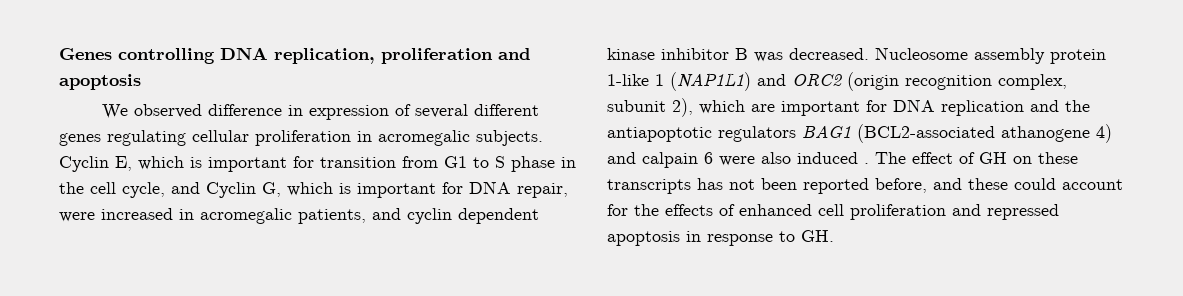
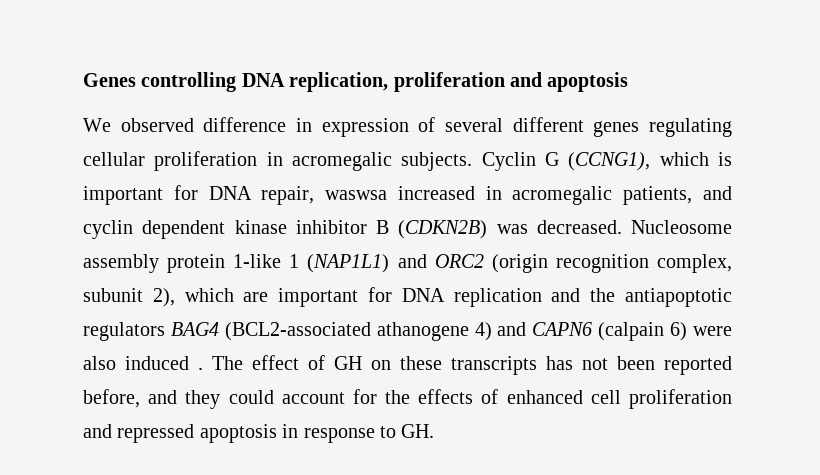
- Cyclin E, which is important for transition from G1 to S phase in the cell cycle, and Cyclin G, which is important for DNA repair, were increased in acromegalic patients, and cyclin dependent kinase inhibitor B was decreased.
+ Cyclin G (CCNG1), which is important for DNA repair, waswsa increased in acromegalic patients, and cyclin dependent kinase inhibitor B (CDKN2B) was decreased.
- Nucleosome assembly protein 1-like 1 (NAP1L1) and ORC2 (origin recognition complex, subunit 2), which are important for DNA replication and the antiapoptotic regulators BAG1 (BCL2-associated athanogene 4) and calpain 6 were also induced .
+ Nucleosome assembly protein 1-like 1 (NAP1L1) and ORC2 (origin recognition complex, subunit 2), which are important for DNA replication and the antiapoptotic regulators BAG4 (BCL2-associated athanogene 4) and CAPN6 (calpain 6) were also induced .
- The effect of GH on these transcripts has not been reported before, and these could account for the effects of enhanced cell proliferation and repressed apoptosis in response to GH.
+ The effect of GH on these transcripts has not been reported before, and they could account for the effects of enhanced cell proliferation and repressed apoptosis in response to GH.

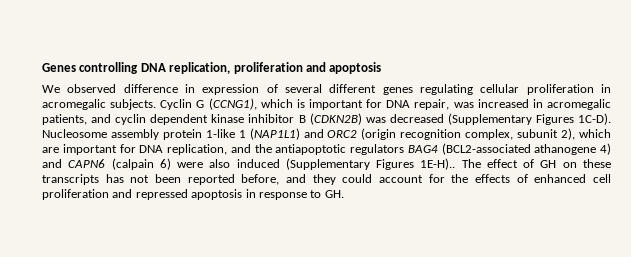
- Cyclin G (CCNG1), which is important for DNA repair, waswsa increased in acromegalic patients, and cyclin dependent kinase inhibitor B (CDKN2B) was decreased.
+ Cyclin G (CCNG1), which is important for DNA repair, was increased in acromegalic patients, and cyclin dependent kinase inhibitor B (CDKN2B) was decreased (Supplementary Figures 1C-D).
- Nucleosome assembly protein 1-like 1 (NAP1L1) and ORC2 (origin recognition complex, subunit 2), which are important for DNA replication and the antiapoptotic regulators BAG4 (BCL2-associated athanogene 4) and CAPN6 (calpain 6) were also induced .
+ Nucleosome assembly protein 1-like 1 (NAP1L1) and ORC2 (origin recognition complex, subunit 2), which are important for DNA replication, and the antiapoptotic regulators BAG4 (BCL2-associated athanogene 4) and CAPN6 (calpain 6) were also induced (Supplementary Figures 1E-H)..

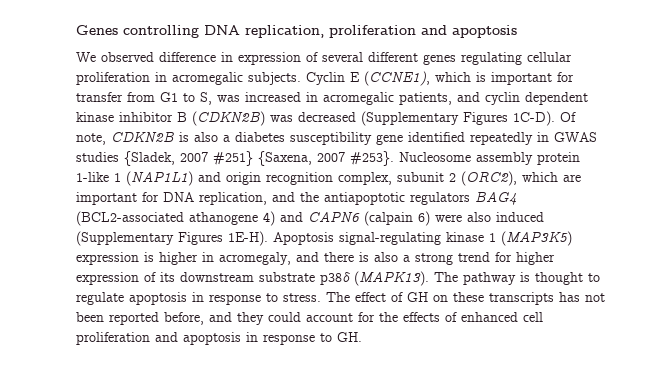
- Cyclin G (CCNG1), which is important for DNA repair, was increased in acromegalic patients, and cyclin dependent kinase inhibitor B (CDKN2B) was decreased (Supplementary Figures 1C-D).
+ Cyclin E (CCNE1), which is important for transfer from G1 to S, was increased in acromegalic patients, and cyclin dependent kinase inhibitor B (CDKN2B) was decreased (Supplementary Figures 1C-D).
+ Of note, CDKN2B is also a diabetes susceptibility gene identified repeatedly in GWAS studies {Sladek, 2007 #251} {Saxena, 2007 #253}.
- Nucleosome assembly protein 1-like 1 (NAP1L1) and ORC2 (origin recognition complex, subunit 2), which are important for DNA replication, and the antiapoptotic regulators BAG4 (BCL2-associated athanogene 4) and CAPN6 (calpain 6) were also induced (Supplementary Figures 1E-H)..
+ Nucleosome assembly protein 1-like 1 (NAP1L1) and origin recognition complex, subunit 2 (ORC2), which are important for DNA replication, and the antiapoptotic regulators BAG4 (BCL2-associated athanogene 4) and CAPN6 (calpain 6) were also induced (Supplementary Figures 1E-H). Apoptosis signal-regulating kinase 1 (MAP3K5) expression is higher in acromegaly, and there is also a strong trend for higher expression of its downstream substrate p38δ (MAPK13). The pathway is thought to regulate apoptosis in response to stress.
- The effect of GH on these transcripts has not been reported before, and they could account for the effects of enhanced cell proliferation and repressed apoptosis in response to GH.
+ The effect of GH on these transcripts has not been reported before, and they could account for the effects of enhanced cell proliferation and apoptosis in response to GH.

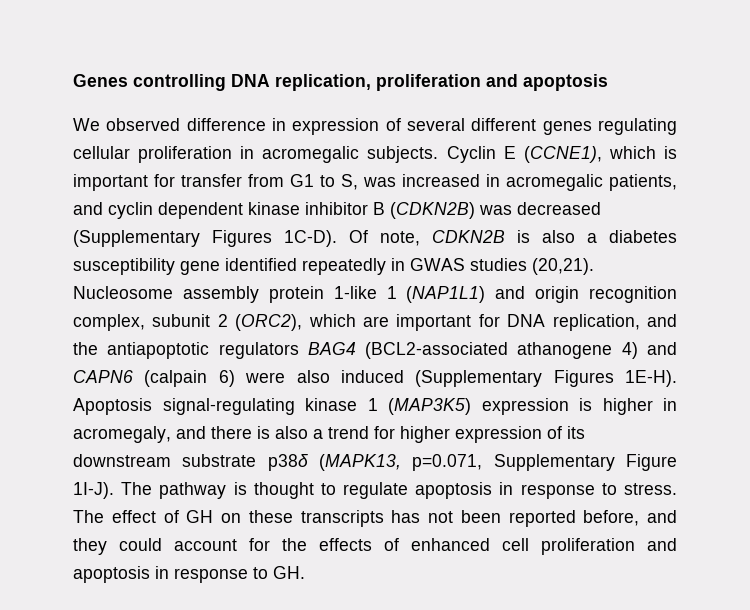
- Of note, CDKN2B is also a diabetes susceptibility gene identified repeatedly in GWAS studies {Sladek, 2007 #251} {Saxena, 2007 #253}.
+ Of note, CDKN2B is also a diabetes susceptibility gene identified repeatedly in GWAS studies (20,21).
- Apoptosis signal-regulating kinase 1 (MAP3K5) expression is higher in acromegaly, and there is also a strong trend for higher expression of its downstream substrate p38δ (MAPK13).
+ Apoptosis signal-regulating kinase 1 (MAP3K5) expression is higher in acromegaly, and there is also a trend for higher expression of its downstream substrate p38δ (MAPK13, p=0.071, Supplementary Figure 1I-J).

